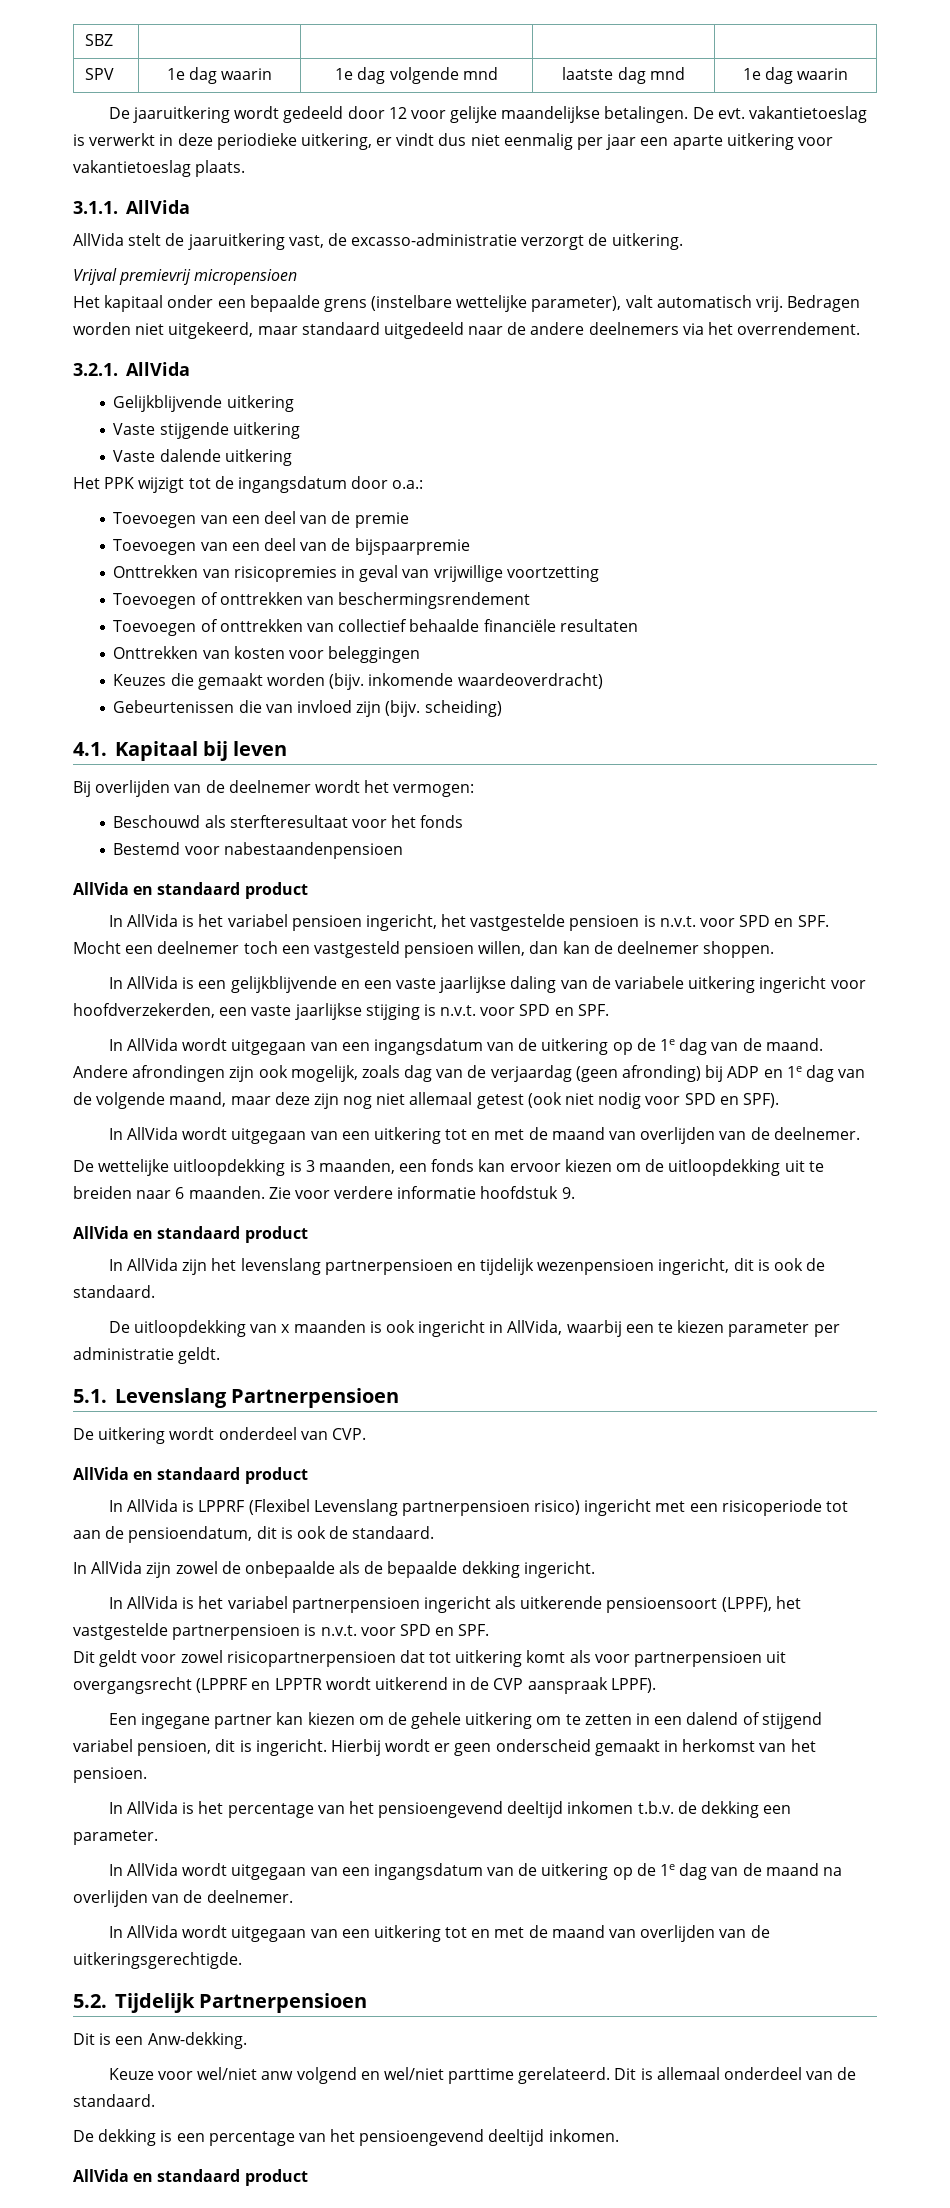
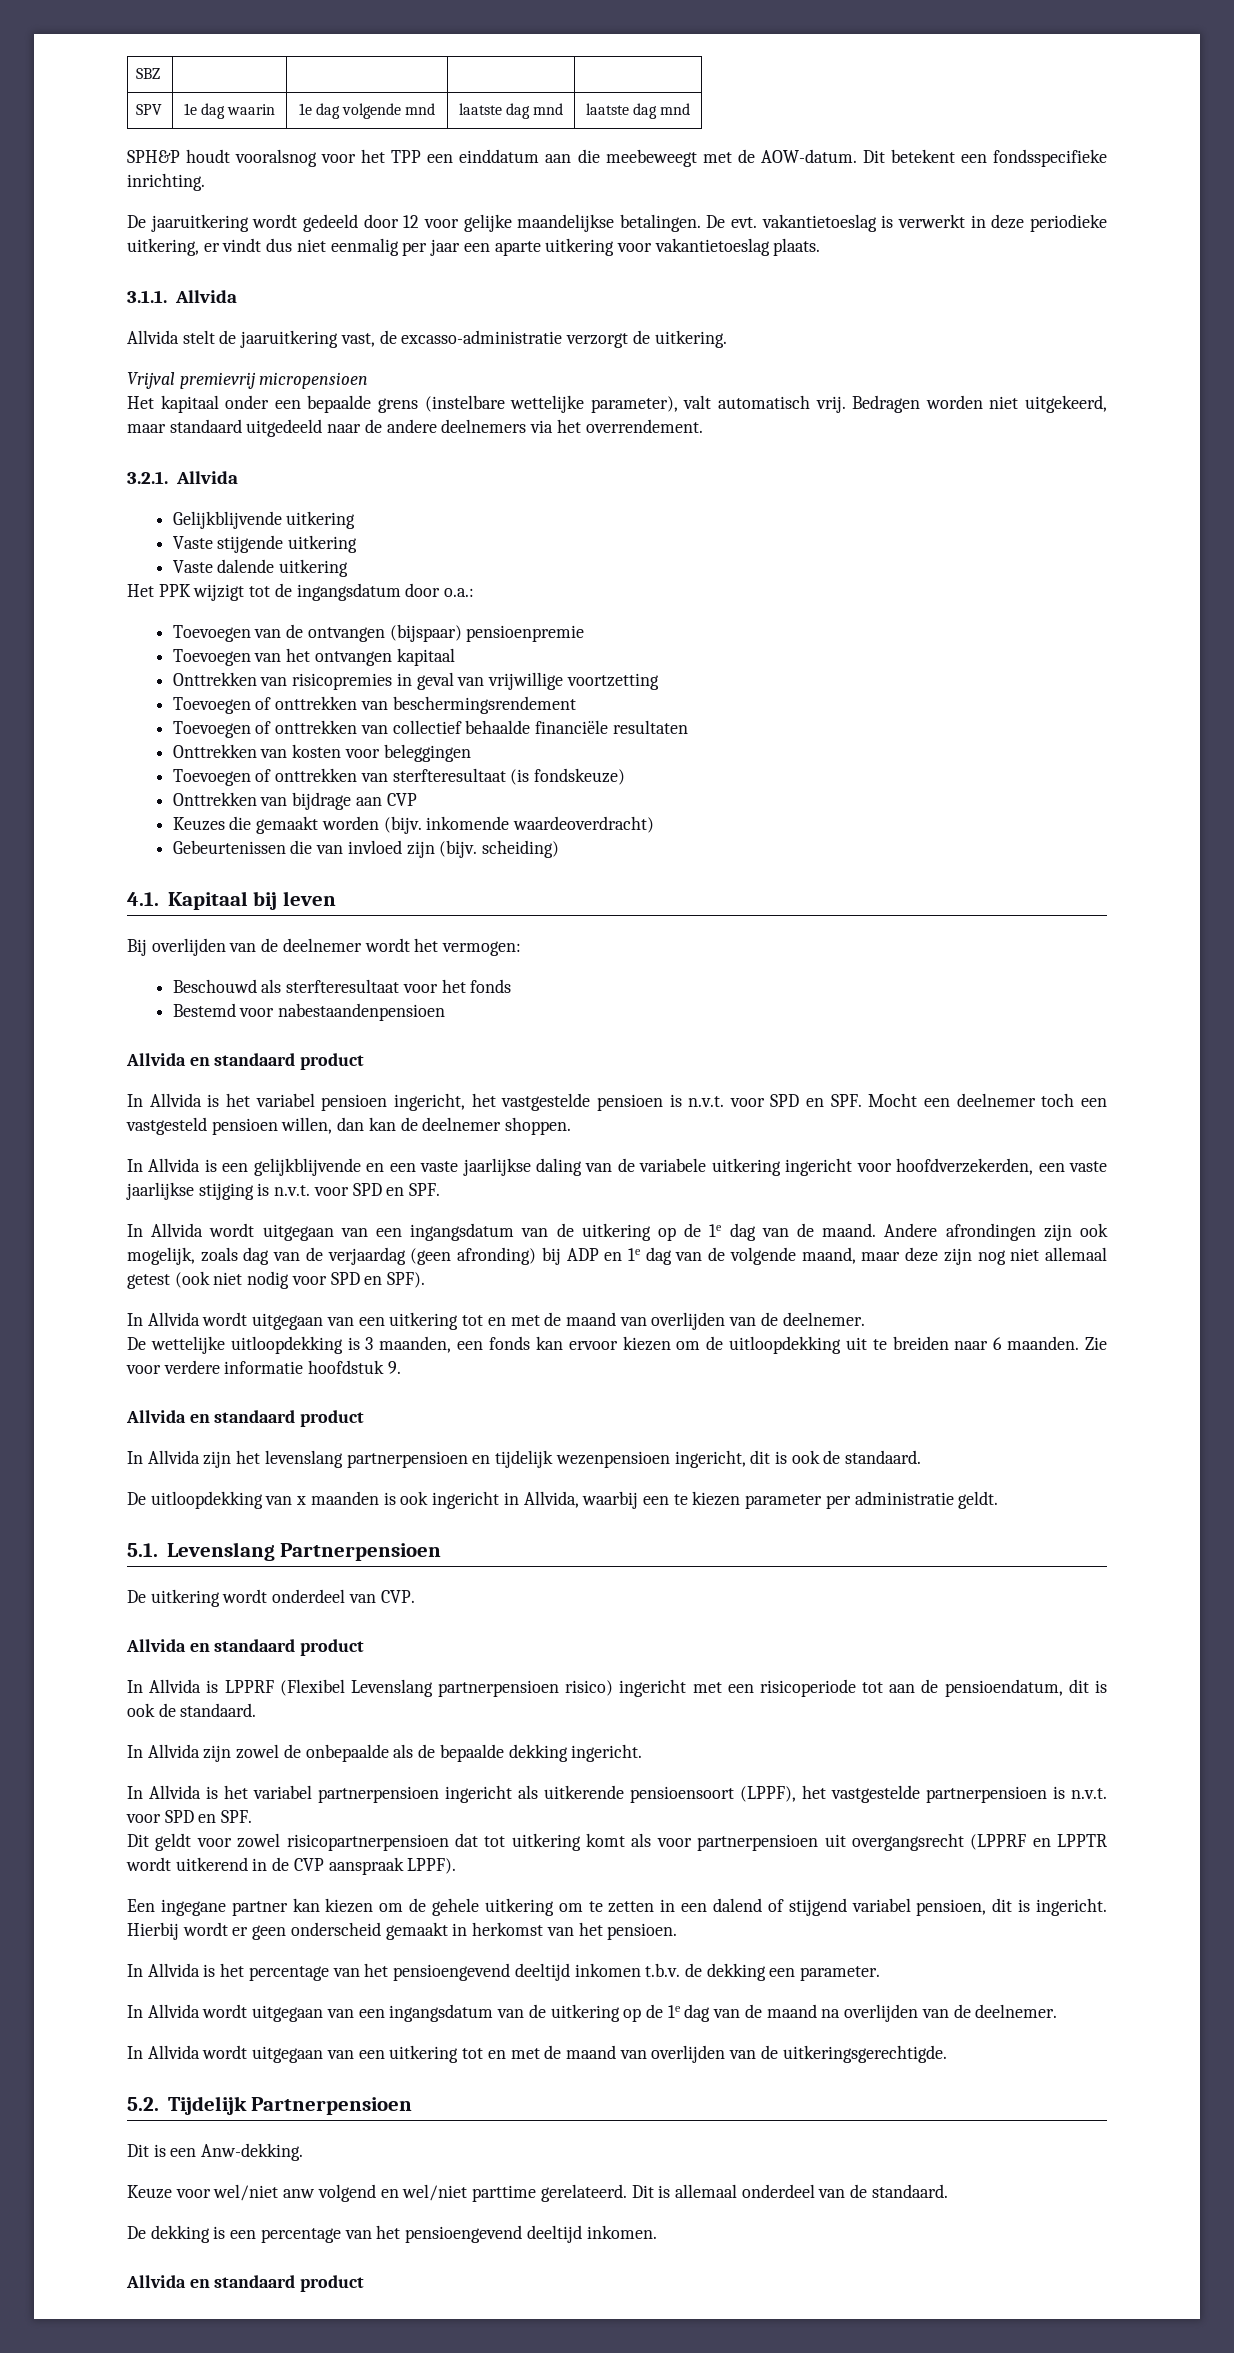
- SPV | 1e dag waarin | 1e dag volgende mnd | laatste dag mnd | 1e dag waarin
+ SPV | 1e dag waarin | 1e dag volgende mnd | laatste dag mnd | laatste dag mnd
+ SPH&P houdt vooralsnog voor het TPP een einddatum aan die meebeweegt met de AOW-datum. Dit betekent een fondsspecifieke inrichting.
- 3.1.1. AllVida
- AllVida stelt de jaaruitkering vast, de excasso-administratie verzorgt de uitkering.
+ 3.1.1. Allvida
+ Allvida stelt de jaaruitkering vast, de excasso-administratie verzorgt de uitkering.
- 3.2.1. AllVida
+ 3.2.1. Allvida
- Toevoegen van een deel van de premie
- Toevoegen van een deel van de bijspaarpremie
+ Toevoegen van de ontvangen (bijspaar) pensioenpremie
+ Toevoegen van het ontvangen kapitaal
+ Toevoegen of onttrekken van sterfteresultaat (is fondskeuze)
+ Onttrekken van bijdrage aan CVP
  Bestemd voor nabestaandenpensioen
- AllVida en standaard product
- In AllVida is het variabel pensioen ingericht, het vastgestelde pensioen is n.v.t. voor SPD en SPF. Mocht een deelnemer toch een vastgesteld pensioen willen, dan kan de deelnemer shoppen.
+ Allvida en standaard product
+ In Allvida is het variabel pensioen ingericht, het vastgestelde pensioen is n.v.t. voor SPD en SPF. Mocht een deelnemer toch een vastgesteld pensioen willen, dan kan de deelnemer shoppen.
- In AllVida is een gelijkblijvende en een vaste jaarlijkse daling van de variabele uitkering ingericht voor hoofdverzekerden, een vaste jaarlijkse stijging is n.v.t. voor SPD en SPF.
+ In Allvida is een gelijkblijvende en een vaste jaarlijkse daling van de variabele uitkering ingericht voor hoofdverzekerden, een vaste jaarlijkse stijging is n.v.t. voor SPD en SPF.
- In AllVida wordt uitgegaan van een ingangsdatum van de uitkering op de 1e dag van de maand.
+ In Allvida wordt uitgegaan van een ingangsdatum van de uitkering op de 1e dag van de maand.
- In AllVida wordt uitgegaan van een uitkering tot en met de maand van overlijden van de deelnemer.
+ In Allvida wordt uitgegaan van een uitkering tot en met de maand van overlijden van de deelnemer.
  Zie voor verdere informatie hoofdstuk 9.
- AllVida en standaard product
- In AllVida zijn het levenslang partnerpensioen en tijdelijk wezenpensioen ingericht, dit is ook de standaard.
+ Allvida en standaard product
+ In Allvida zijn het levenslang partnerpensioen en tijdelijk wezenpensioen ingericht, dit is ook de standaard.
- De uitloopdekking van x maanden is ook ingericht in AllVida, waarbij een te kiezen parameter per administratie geldt.
+ De uitloopdekking van x maanden is ook ingericht in Allvida, waarbij een te kiezen parameter per administratie geldt.
  De uitkering wordt onderdeel van CVP.
- AllVida en standaard product
- In AllVida is LPPRF (Flexibel Levenslang partnerpensioen risico) ingericht met een risicoperiode tot aan de pensioendatum, dit is ook de standaard.
+ Allvida en standaard product
+ In Allvida is LPPRF (Flexibel Levenslang partnerpensioen risico) ingericht met een risicoperiode tot aan de pensioendatum, dit is ook de standaard.
- In AllVida zijn zowel de onbepaalde als de bepaalde dekking ingericht.
+ In Allvida zijn zowel de onbepaalde als de bepaalde dekking ingericht.
- In AllVida is het variabel partnerpensioen ingericht als uitkerende pensioensoort (LPPF), het vastgestelde partnerpensioen is n.v.t. voor SPD en SPF.
+ In Allvida is het variabel partnerpensioen ingericht als uitkerende pensioensoort (LPPF), het vastgestelde partnerpensioen is n.v.t. voor SPD en SPF.
- In AllVida is het percentage van het pensioengevend deeltijd inkomen t.b.v. de dekking een parameter.
+ In Allvida is het percentage van het pensioengevend deeltijd inkomen t.b.v. de dekking een parameter.
- In AllVida wordt uitgegaan van een ingangsdatum van de uitkering op de 1e dag van de maand na overlijden van de deelnemer.
+ In Allvida wordt uitgegaan van een ingangsdatum van de uitkering op de 1e dag van de maand na overlijden van de deelnemer.
- In AllVida wordt uitgegaan van een uitkering tot en met de maand van overlijden van de uitkeringsgerechtigde.
+ In Allvida wordt uitgegaan van een uitkering tot en met de maand van overlijden van de uitkeringsgerechtigde.
  De dekking is een percentage van het pensioengevend deeltijd inkomen.
- AllVida en standaard product
+ Allvida en standaard product

